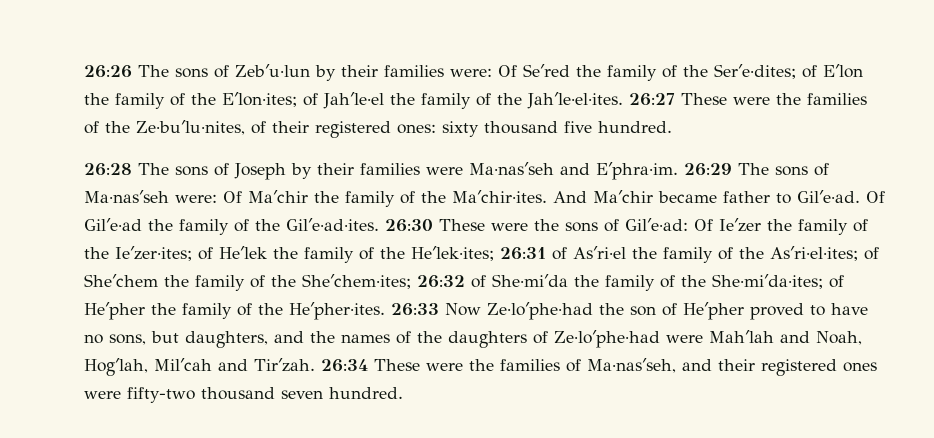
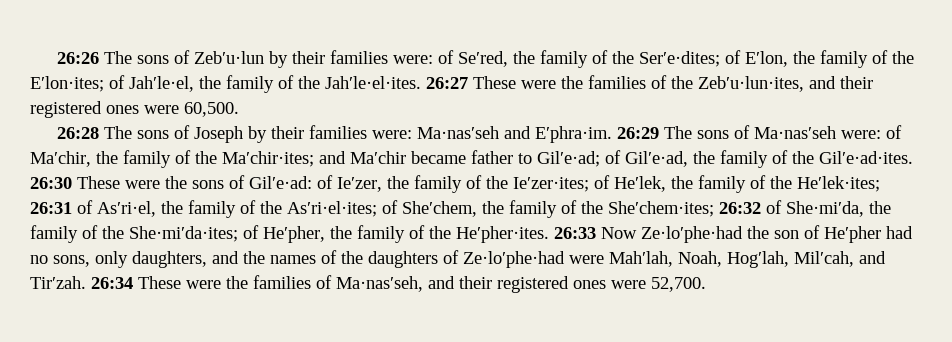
- 26:26 The sons of Zeb′u·lun by their families were: Of Se′red the family of the Ser′e·dites; of E′lon the family of the E′lon·ites; of Jah′le·el the family of the Jah′le·el·ites.
+ 26:26 The sons of Zeb′u·lun by their families were: of Se′red, the family of the Ser′e·dites; of E′lon, the family of the E′lon·ites; of Jah′le·el, the family of the Jah′le·el·ites.
- 26:27 These were the families of the Ze·bu′lu·nites, of their registered ones: sixty thousand five hundred.
+ 26:27 These were the families of the Zebʹu·lun·ites, and their registered ones were 60,500.
- 26:28 The sons of Joseph by their families were Ma·nas′seh and E′phra·im.
+ 26:28 The sons of Joseph by their families were: Ma·nas′seh and E′phra·im.
- 26:29 The sons of Ma·nas′seh were: Of Ma′chir the family of the Ma′chir·ites. And Ma′chir became father to Gil′e·ad. Of Gil′e·ad the family of the Gil′e·ad·ites.
+ 26:29 The sons of Ma·nas′seh were: of Ma′chir, the family of the Ma′chir·ites; and Ma′chir became father to Gil′e·ad; of Gil′e·ad, the family of the Gil′e·ad·ites.
- 26:30 These were the sons of Gil′e·ad: Of Ie′zer the family of the Ie′zer·ites; of He′lek the family of the He′lek·ites; 26:31 of As′ri·el the family of the As′ri·el·ites; of She′chem the family of the She′chem·ites; 26:32 of She·mi′da the family of the She·mi′da·ites; of He′pher the family of the He′pher·ites.
+ 26:30 These were the sons of Gil′e·ad: of Ie′zer, the family of the Ie′zer·ites; of He′lek, the family of the He′lek·ites; 26:31 of As′ri·el, the family of the As′ri·el·ites; of She′chem, the family of the She′chem·ites; 26:32 of She·mi′da, the family of the She·mi′da·ites; of He′pher, the family of the He′pher·ites.
- 26:33 Now Ze·lo′phe·had the son of He′pher proved to have no sons, but daughters, and the names of the daughters of Ze·lo′phe·had were Mah′lah and Noah, Hog′lah, Mil′cah and Tir′zah.
+ 26:33 Now Ze·lo′phe·had the son of He′pher had no sons, only daughters, and the names of the daughters of Ze·lo′phe·had were Mah′lah, Noah, Hog′lah, Mil′cah, and Tir′zah.
- 26:34 These were the families of Ma·nas′seh, and their registered ones were fifty-two thousand seven hundred.
+ 26:34 These were the families of Ma·nas′seh, and their registered ones were 52,700.

